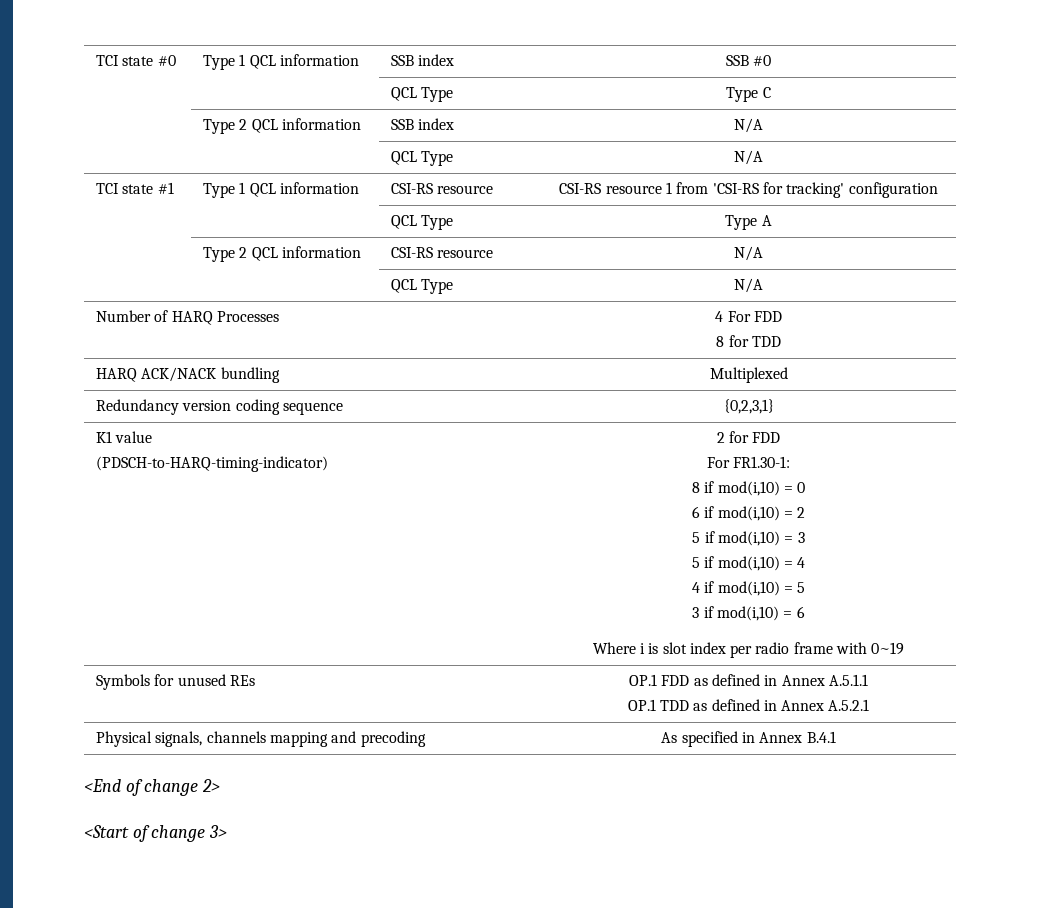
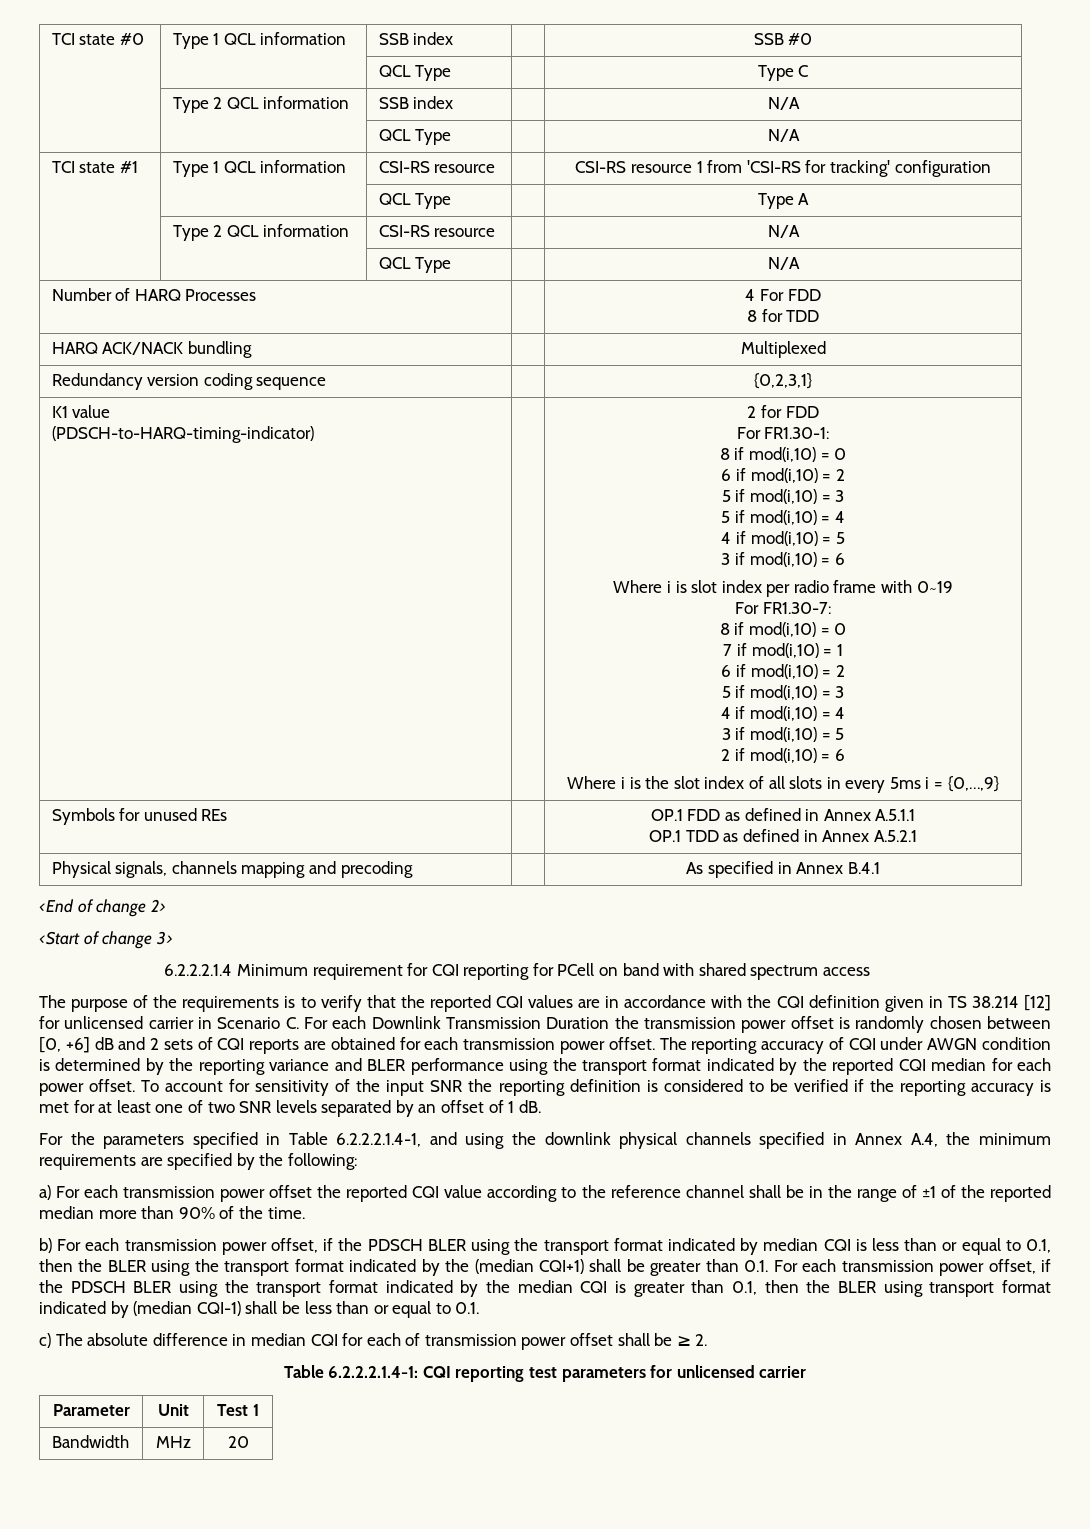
+ For FR1.30-7:
+ 8 if mod(i,10) = 0
+ 7 if mod(i,10) = 1
+ 6 if mod(i,10) = 2
+ 5 if mod(i,10) = 3
+ 4 if mod(i,10) = 4
+ 3 if mod(i,10) = 5
+ 2 if mod(i,10) = 6
+ Where i is the slot index of all slots in every 5ms i = {0,…,9}
+ 6.2.2.2.1.4 Minimum requirement for CQI reporting for PCell on band with shared spectrum access
+ The purpose of the requirements is to verify that the reported CQI values are in accordance with the CQI definition given in TS 38.214 [12] for unlicensed carrier in Scenario C. For each Downlink Transmission Duration the transmission power offset is randomly chosen between [0, +6] dB and 2 sets of CQI reports are obtained for each transmission power offset. The reporting accuracy of CQI under AWGN condition is determined by the reporting variance and BLER performance using the transport format indicated by the reported CQI median for each power offset. To account for sensitivity of the input SNR the reporting definition is considered to be verified if the reporting accuracy is met for at least one of two SNR levels separated by an offset of 1 dB.
+ For the parameters specified in Table 6.2.2.2.1.4-1, and using the downlink physical channels specified in Annex A.4, the minimum requirements are specified by the following:
+ a) For each transmission power offset the reported CQI value according to the reference channel shall be in the range of ±1 of the reported median more than 90% of the time.
+ b) For each transmission power offset, if the PDSCH BLER using the transport format indicated by median CQI is less than or equal to 0.1, then the BLER using the transport format indicated by the (median CQI+1) shall be greater than 0.1. For each transmission power offset, if the PDSCH BLER using the transport format indicated by the median CQI is greater than 0.1, then the BLER using transport format indicated by (median CQI-1) shall be less than or equal to 0.1.
+ c) The absolute difference in median CQI for each of transmission power offset shall be ≥ 2.
+ Table 6.2.2.2.1.4-1: CQI reporting test parameters for unlicensed carrier
+ Parameter | Unit | Test 1
+ Bandwidth | MHz | 20

